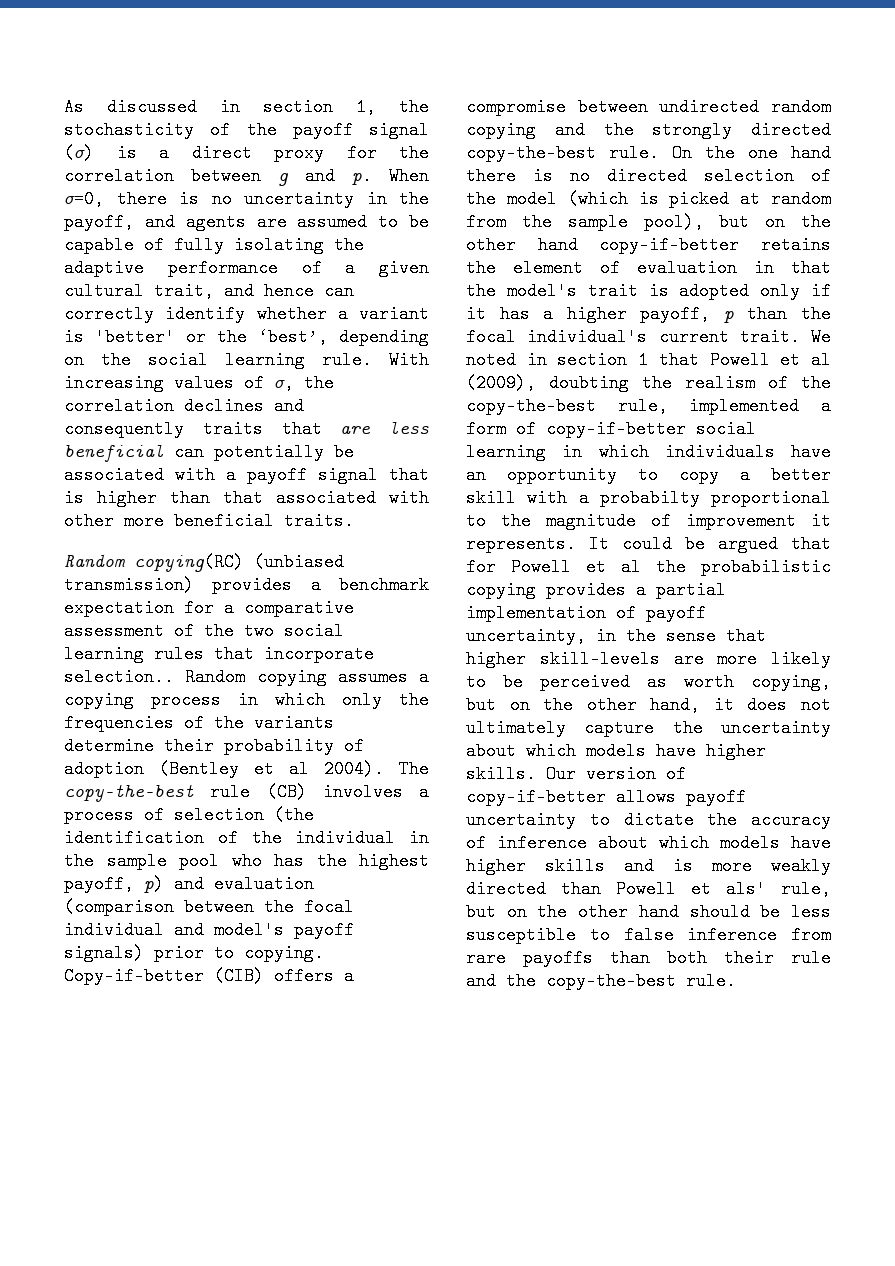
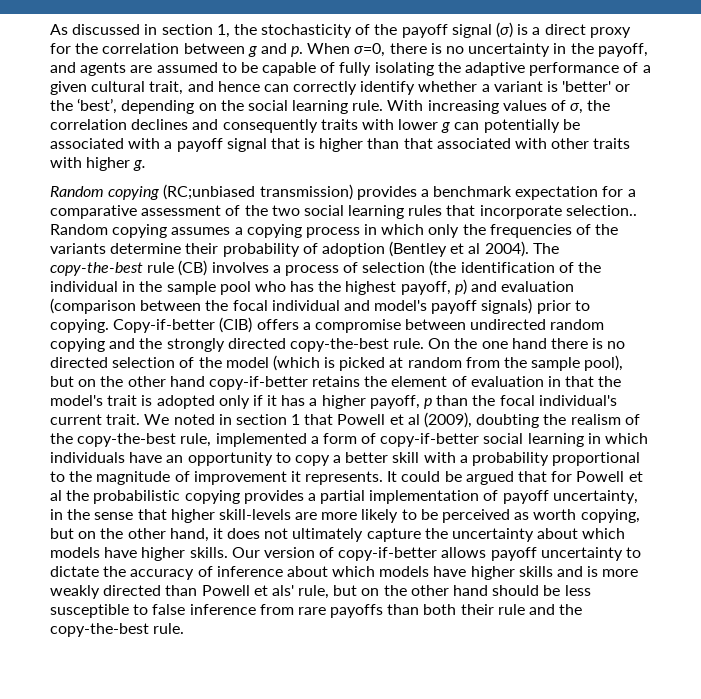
- With increasing values of σ, the correlation declines and consequently traits that are less beneficial can potentially be associated with a payoff signal that is higher than that associated with other more beneficial traits.
- Random copying(RC) (unbiased transmission) provides a benchmark expectation for a comparative assessment of the two social learning rules that incorporate selection..
+ With increasing values of σ, the correlation declines and consequently traits with lower g can potentially be associated with a payoff signal that is higher than that associated with other traits with higher g.
+ Random copying (RC;unbiased transmission) provides a benchmark expectation for a comparative assessment of the two social learning rules that incorporate selection..
- We noted in section 1 that Powell et al (2009), doubting the realism of the copy-the-best rule, implemented a form of copy-if-better social learning in which individuals have an opportunity to copy a better skill with a probabilty proportional to the magnitude of improvement it represents.
+ We noted in section 1 that Powell et al (2009), doubting the realism of the copy-the-best rule, implemented a form of copy-if-better social learning in which individuals have an opportunity to copy a better skill with a probability proportional to the magnitude of improvement it represents.

